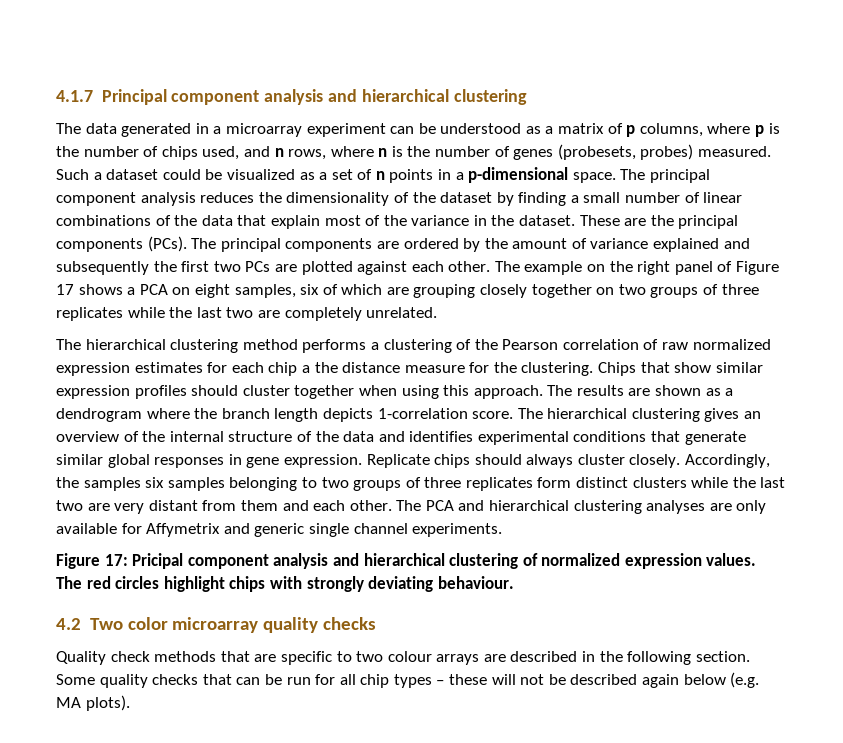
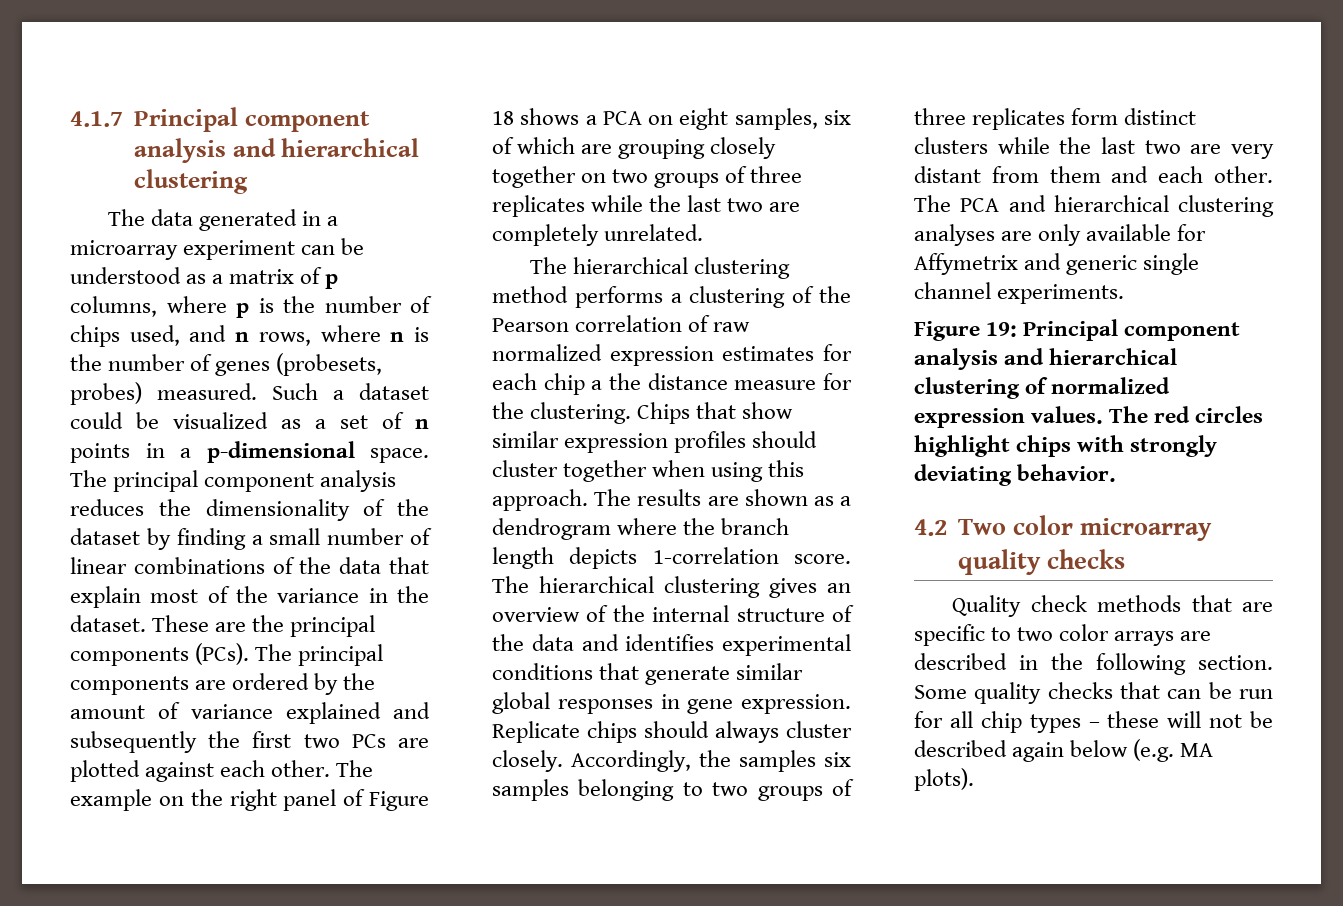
- The example on the right panel of Figure 17 shows a PCA on eight samples, six of which are grouping closely together on two groups of three replicates while the last two are completely unrelated.
+ The example on the right panel of Figure 18 shows a PCA on eight samples, six of which are grouping closely together on two groups of three replicates while the last two are completely unrelated.
- Figure 17: Pricipal component analysis and hierarchical clustering of normalized expression values.
+ Figure 19: Principal component analysis and hierarchical clustering of normalized expression values.
- The red circles highlight chips with strongly deviating behaviour.
+ The red circles highlight chips with strongly deviating behavior.
- Quality check methods that are specific to two colour arrays are described in the following section.
+ Quality check methods that are specific to two color arrays are described in the following section.

